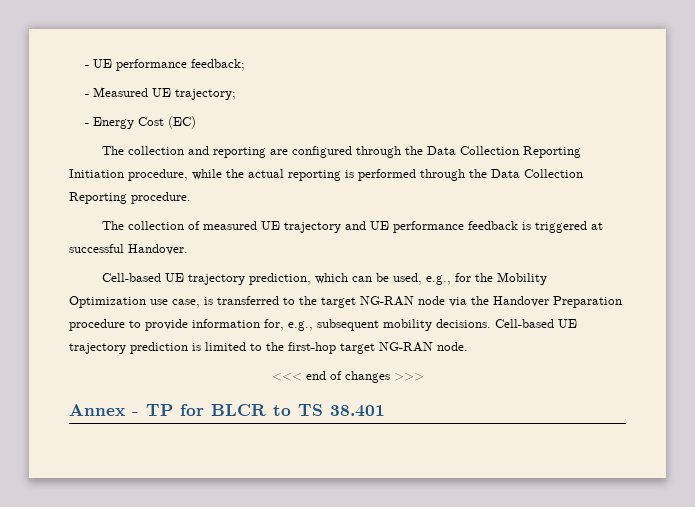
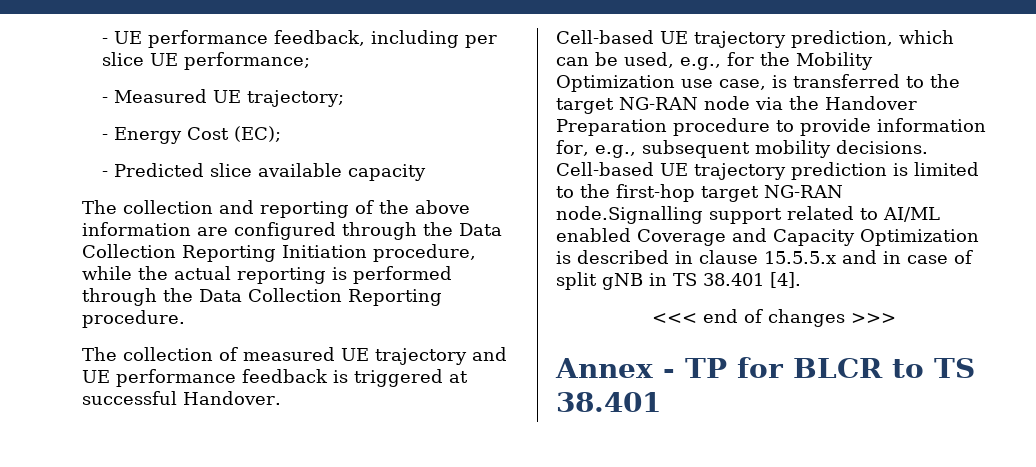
- - UE performance feedback;
+ - UE performance feedback, including per slice UE performance;
- - Energy Cost (EC)
+ - Energy Cost (EC);
+ - Predicted slice available capacity
- The collection and reporting are configured through the Data Collection Reporting Initiation procedure, while the actual reporting is performed through the Data Collection Reporting procedure.
+ The collection and reporting of the above information are configured through the Data Collection Reporting Initiation procedure, while the actual reporting is performed through the Data Collection Reporting procedure.
- Cell-based UE trajectory prediction is limited to the first-hop target NG-RAN node.
+ Cell-based UE trajectory prediction is limited to the first-hop target NG-RAN node.Signalling support related to AI/ML enabled Coverage and Capacity Optimization is described in clause 15.5.5.x and in case of split gNB in TS 38.401 [4].

